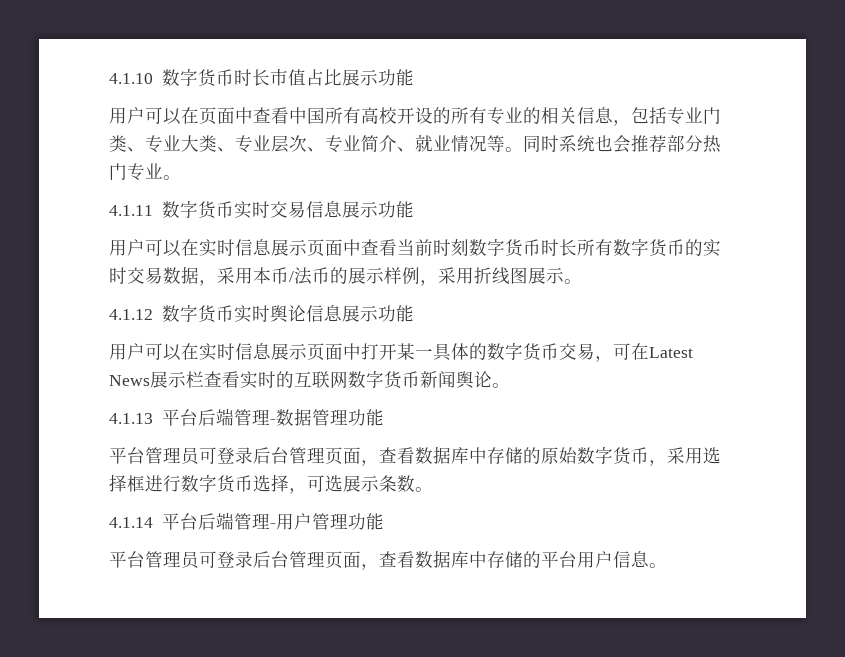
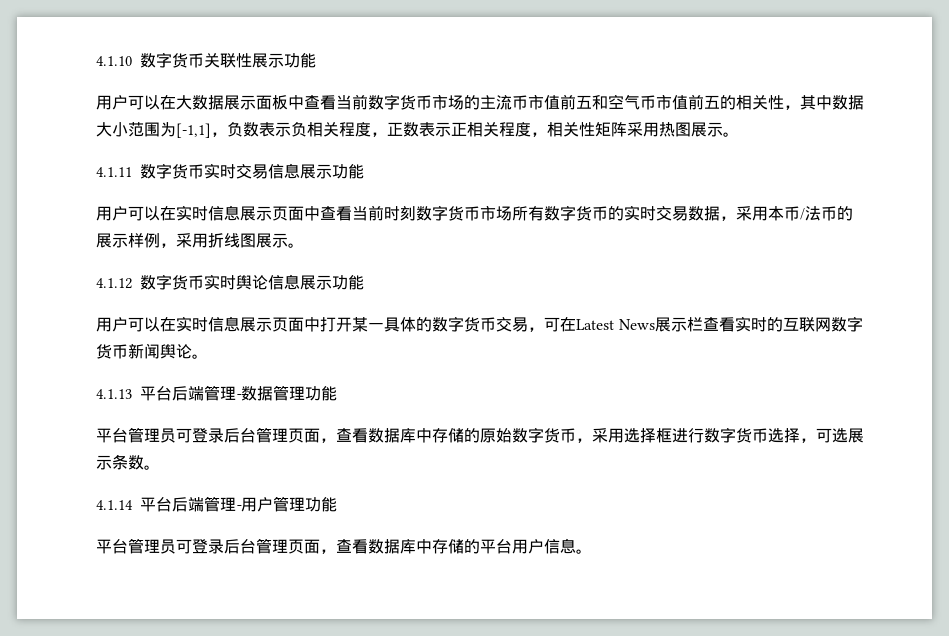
- 4.1.10数字货币时长市值占比展示功能
- 用户可以在页面中查看中国所有高校开设的所有专业的相关信息，包括专业门类、专业大类、专业层次、专业简介、就业情况等。同时系统也会推荐部分热门专业。
+ 4.1.10数字货币关联性展示功能
+ 用户可以在大数据展示面板中查看当前数字货币市场的主流币市值前五和空气币市值前五的相关性，其中数据大小范围为[-1,1]，负数表示负相关程度，正数表示正相关程度，相关性矩阵采用热图展示。
- 用户可以在实时信息展示页面中查看当前时刻数字货币时长所有数字货币的实时交易数据，采用本币/法币的展示样例，采用折线图展示。
+ 用户可以在实时信息展示页面中查看当前时刻数字货币市场所有数字货币的实时交易数据，采用本币/法币的展示样例，采用折线图展示。

